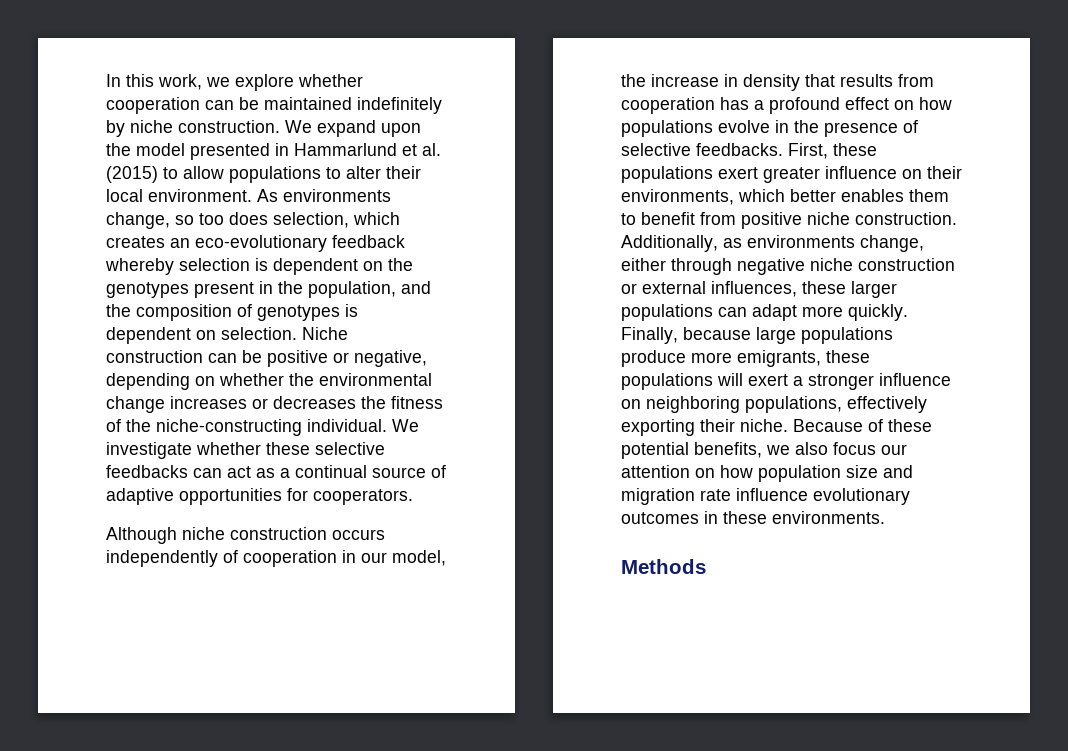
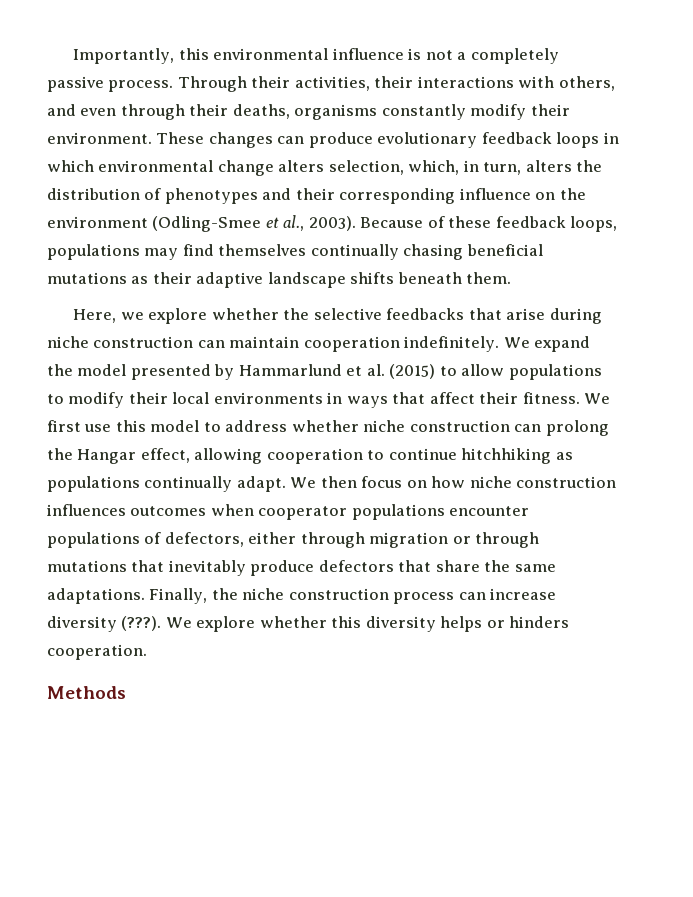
- In this work, we explore whether cooperation can be maintained indefinitely by niche construction.
+ Importantly, this environmental influence is not a completely passive process. Through their activities, their interactions with others, and even through their deaths, organisms constantly modify their environment. These changes can produce evolutionary feedback loops in which environmental change alters selection, which, in turn, alters the distribution of phenotypes and their corresponding influence on the environment (Odling-Smee et al., 2003). Because of these feedback loops, populations may find themselves continually chasing beneficial mutations as their adaptive landscape shifts beneath them.
+ Here, we explore whether the selective feedbacks that arise during niche construction can maintain cooperation indefinitely.
- We expand upon the model presented in Hammarlund et al. (2015) to allow populations to alter their local environment. As environments change, so too does selection, which creates an eco-evolutionary feedback whereby selection is dependent on the genotypes present in the population, and the composition of genotypes is dependent on selection. Niche construction can be positive or negative, depending on whether the environmental change increases or decreases the fitness of the niche-constructing individual. We investigate whether these selective feedbacks can act as a continual source of adaptive opportunities for cooperators.
- Although niche construction occurs independently of cooperation in our model, the increase in density that results from cooperation has a profound effect on how populations evolve in the presence of selective feedbacks. First, these populations exert greater influence on their environments, which better enables them to benefit from positive niche construction. Additionally, as environments change, either through negative niche construction or external influences, these larger populations can adapt more quickly. Finally, because large populations produce more emigrants, these populations will exert a stronger influence on neighboring populations, effectively exporting their niche. Because of these potential benefits, we also focus our attention on how population size and migration rate influence evolutionary outcomes in these environments.
+ We expand the model presented by Hammarlund et al. (2015) to allow populations to modify their local environments in ways that affect their fitness. We first use this model to address whether niche construction can prolong the Hangar effect, allowing cooperation to continue hitchhiking as populations continually adapt. We then focus on how niche construction influences outcomes when cooperator populations encounter populations of defectors, either through migration or through mutations that inevitably produce defectors that share the same adaptations. Finally, the niche construction process can increase diversity (???). We explore whether this diversity helps or hinders cooperation.

